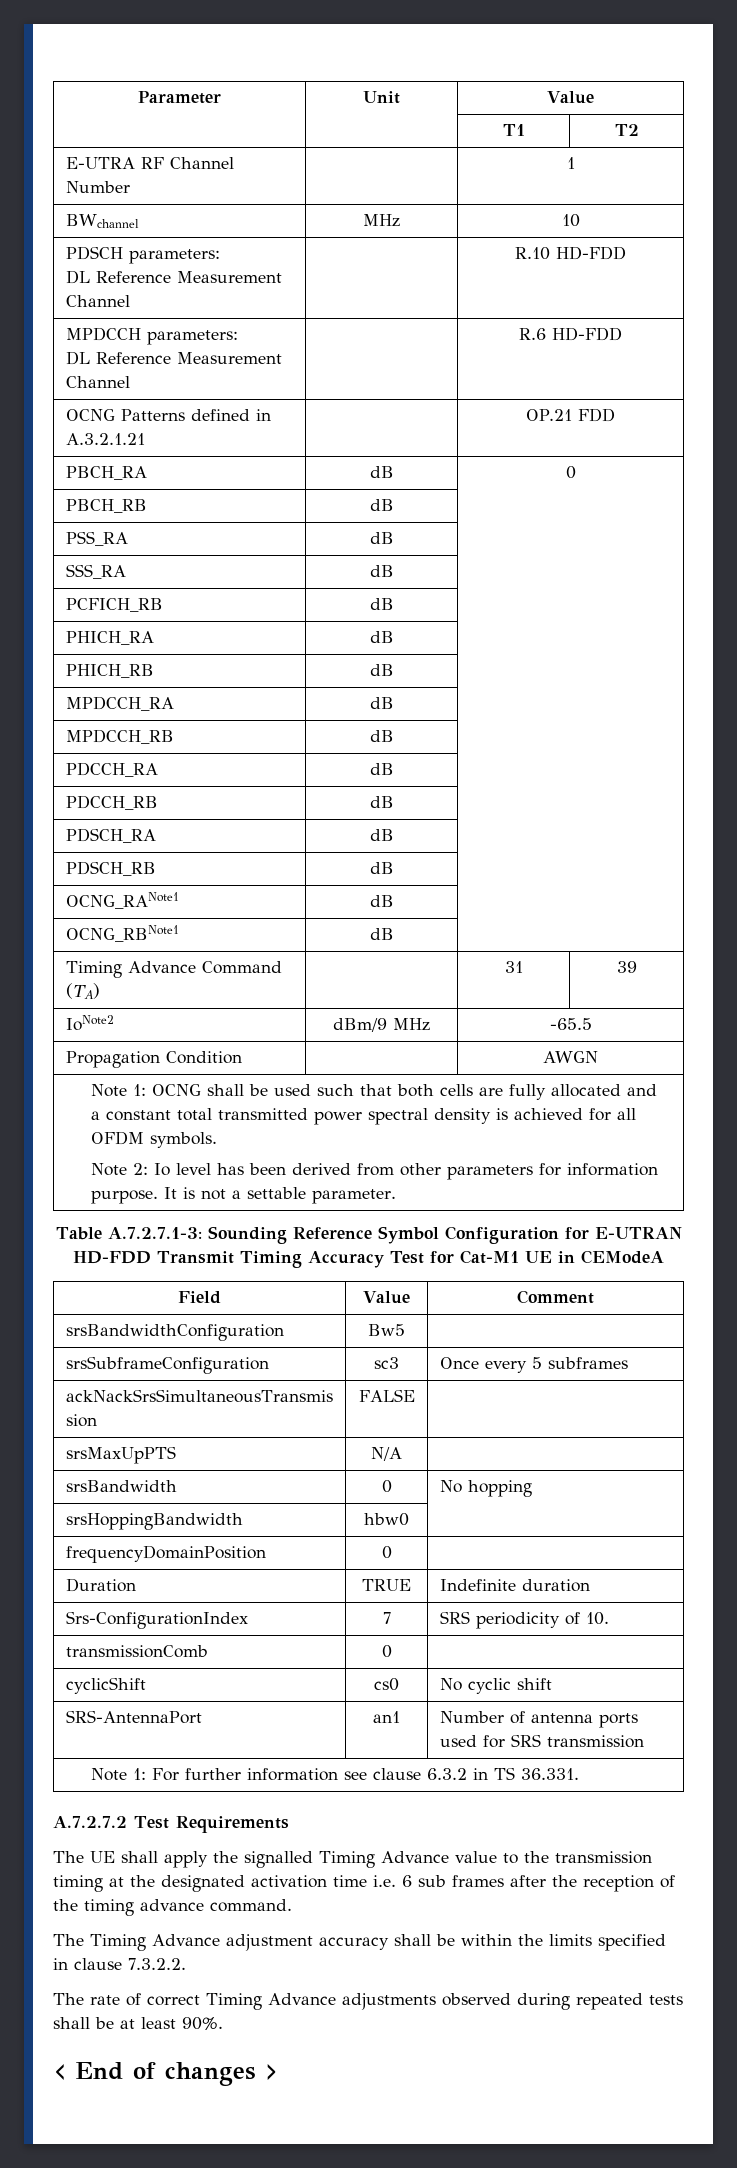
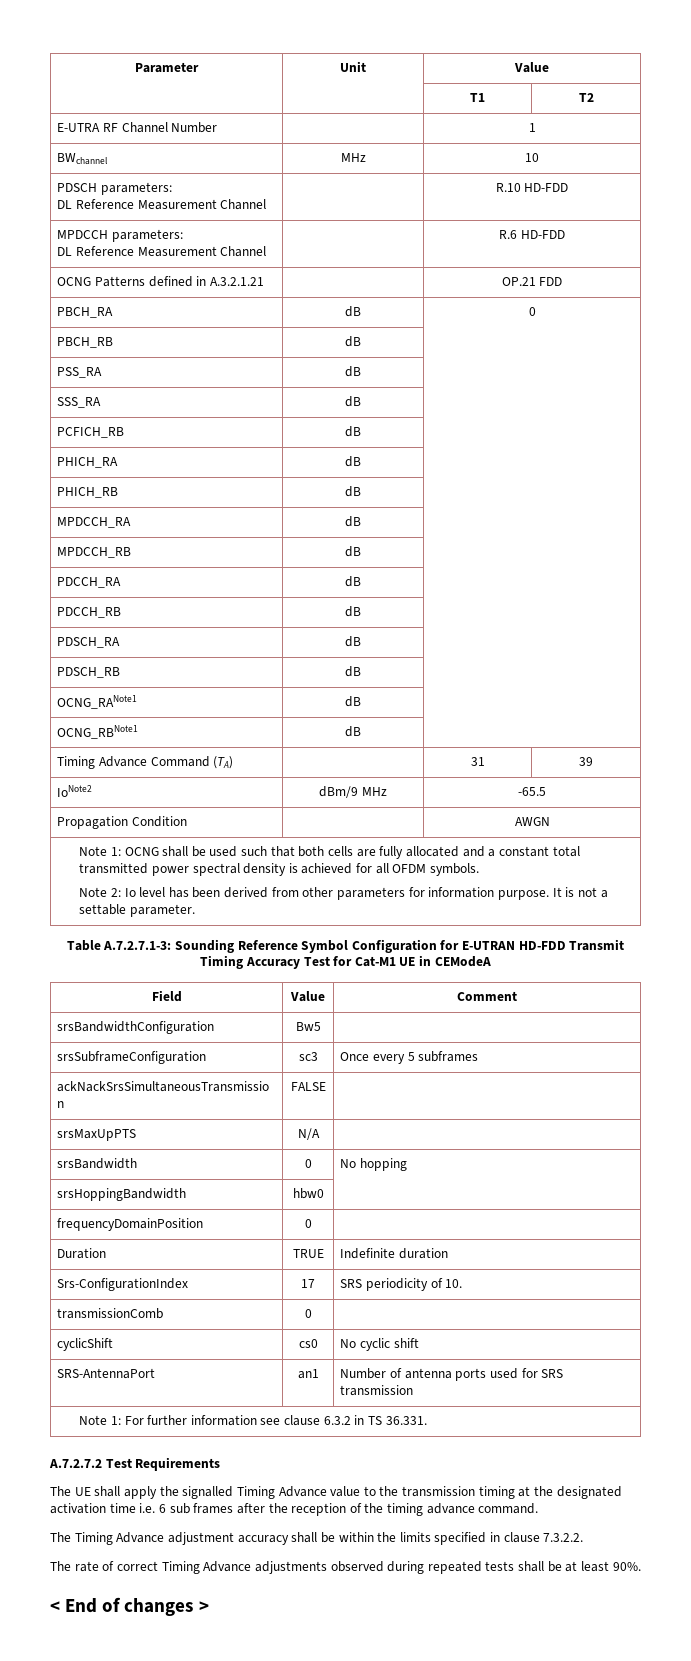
- Srs-ConfigurationIndex | 7 | SRS periodicity of 10.
+ Srs-ConfigurationIndex | 17 | SRS periodicity of 10.

